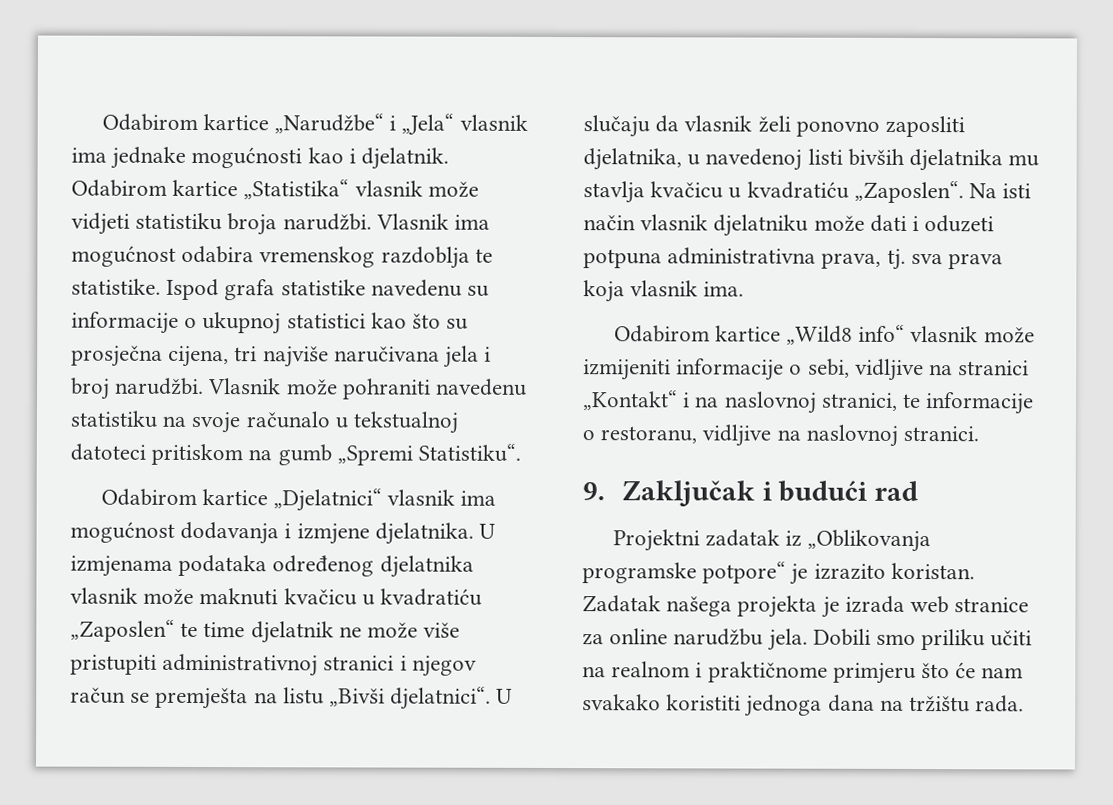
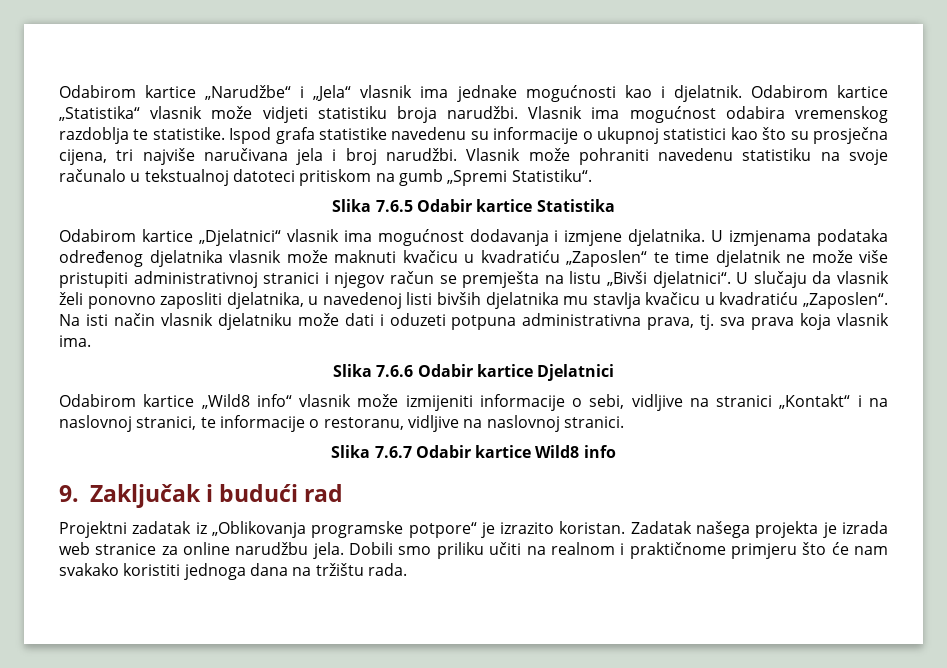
+ Slika 7.6.5 Odabir kartice Statistika
+ Slika 7.6.6 Odabir kartice Djelatnici
+ Slika 7.6.7 Odabir kartice Wild8 info

